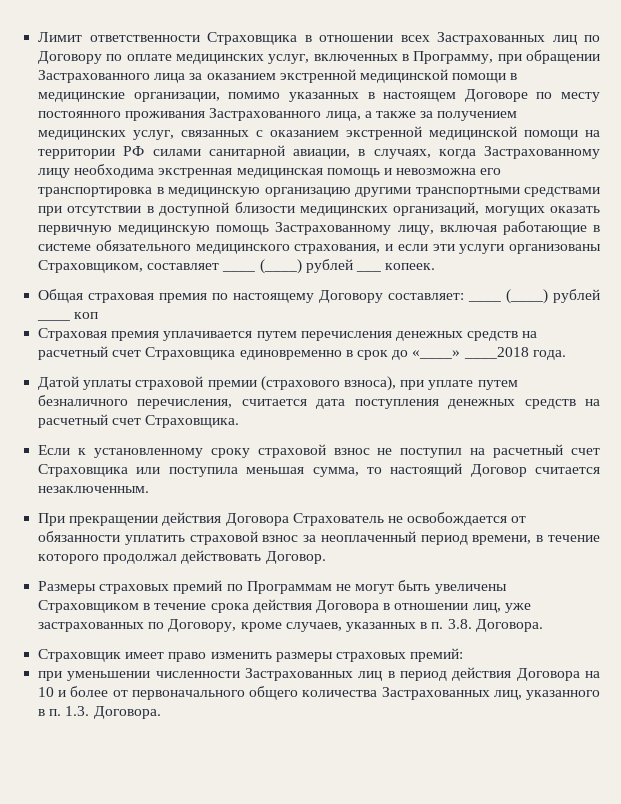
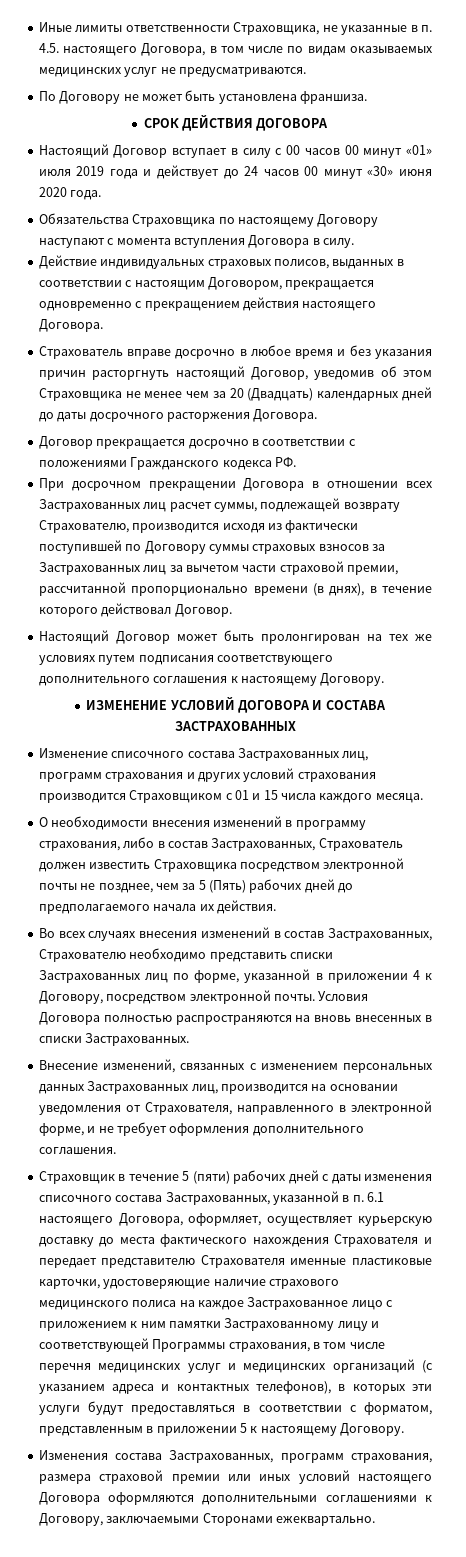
- Лимит ответственности Страховщика в отношении всех Застрахованных лиц по Договору по оплате медицинских услуг, включенных в Программу, при обращении Застрахованного лица за оказанием экстренной медицинской помощи в медицинские организации, помимо указанных в настоящем Договоре по месту постоянного проживания Застрахованного лица, а также за получением медицинских услуг, связанных с оказанием экстренной медицинской помощи на территории РФ силами санитарной авиации, в случаях, когда Застрахованному лицу необходима экстренная медицинская помощь и невозможна его транспортировка в медицинскую организацию другими транспортными средствами при отсутствии в доступной близости медицинских организаций, могущих оказать первичную медицинскую помощь Застрахованному лицу, включая работающие в системе обязательного медицинского страхования, и если эти услуги организованы Страховщиком, составляет ____ (____) рублей ___ копеек.
- Общая страховая премия по настоящему Договору составляет: ____ (____) рублей ____ коп
- Страховая премия уплачивается путем перечисления денежных средств на расчетный счет Страховщика единовременно в срок до «____» ____2018 года.
- Датой уплаты страховой премии (страхового взноса), при уплате путем безналичного перечисления, считается дата поступления денежных средств на расчетный счет Страховщика.
- Если к установленному сроку страховой взнос не поступил на расчетный счет Страховщика или поступила меньшая сумма, то настоящий Договор считается незаключенным.
- При прекращении действия Договора Страхователь не освобождается от обязанности уплатить страховой взнос за неоплаченный период времени, в течение которого продолжал действовать Договор.
+ Иные лимиты ответственности Страховщика, не указанные в п. 4.5. настоящего Договора, в том числе по видам оказываемых медицинских услуг не предусматриваются.
+ По Договору не может быть установлена франшиза.
+ СРОК ДЕЙСТВИЯ ДОГОВОРА
+ Настоящий Договор вступает в силу с 00 часов 00 минут «01» июля 2019 года и действует до 24 часов 00 минут «30» июня 2020 года.
+ Обязательства Страховщика по настоящему Договору наступают с момента вступления Договора в силу.
+ Действие индивидуальных страховых полисов, выданных в соответствии с настоящим Договором, прекращается одновременно с прекращением действия настоящего Договора.
+ Страхователь вправе досрочно в любое время и без указания причин расторгнуть настоящий Договор, уведомив об этом Страховщика не менее чем за 20 (Двадцать) календарных дней до даты досрочного расторжения Договора.
+ Договор прекращается досрочно в соответствии с положениями Гражданского кодекса РФ.
+ При досрочном прекращении Договора в отношении всех Застрахованных лиц расчет суммы, подлежащей возврату Страхователю, производится исходя из фактически поступившей по Договору суммы страховых взносов за Застрахованных лиц за вычетом части страховой премии, рассчитанной пропорционально времени (в днях), в течение которого действовал Договор.
- Размеры страховых премий по Программам не могут быть увеличены Страховщиком в течение срока действия Договора в отношении лиц, уже застрахованных по Договору, кроме случаев, указанных в п. 3.8. Договора.
- Страховщик имеет право изменить размеры страховых премий:
- при уменьшении численности Застрахованных лиц в период действия Договора на 10 и более от первоначального общего количества Застрахованных лиц, указанного в п. 1.3. Договора.
+ Настоящий Договор может быть пролонгирован на тех же условиях путем подписания соответствующего дополнительного соглашения к настоящему Договору.
+ ИЗМЕНЕНИЕ УСЛОВИЙ ДОГОВОРА И СОСТАВА ЗАСТРАХОВАННЫХ
+ Изменение списочного состава Застрахованных лиц, программ страхования и других условий страхования производится Страховщиком с 01 и 15 числа каждого месяца.
+ О необходимости внесения изменений в программу страхования, либо в состав Застрахованных, Страхователь должен известить Страховщика посредством электронной почты не позднее, чем за 5 (Пять) рабочих дней до предполагаемого начала их действия.
+ Во всех случаях внесения изменений в состав Застрахованных, Страхователю необходимо представить списки Застрахованных лиц по форме, указанной в приложении 4 к Договору, посредством электронной почты. Условия Договора полностью распространяются на вновь внесенных в списки Застрахованных.
+ Внесение изменений, связанных с изменением персональных данных Застрахованных лиц, производится на основании уведомления от Страхователя, направленного в электронной форме, и не требует оформления дополнительного соглашения.
+ Страховщик в течение 5 (пяти) рабочих дней с даты изменения списочного состава Застрахованных, указанной в п. 6.1 настоящего Договора, оформляет, осуществляет курьерскую доставку до места фактического нахождения Страхователя и передает представителю Страхователя именные пластиковые карточки, удостоверяющие наличие страхового медицинского полиса на каждое Застрахованное лицо с приложением к ним памятки Застрахованному лицу и соответствующей Программы страхования, в том числе перечня медицинских услуг и медицинских организаций (с указанием адреса и контактных телефонов), в которых эти услуги будут предоставляться в соответствии с форматом, представленным в приложении 5 к настоящему Договору.
+ Изменения состава Застрахованных, программ страхования, размера страховой премии или иных условий настоящего Договора оформляются дополнительными соглашениями к Договору, заключаемыми Сторонами ежеквартально.

